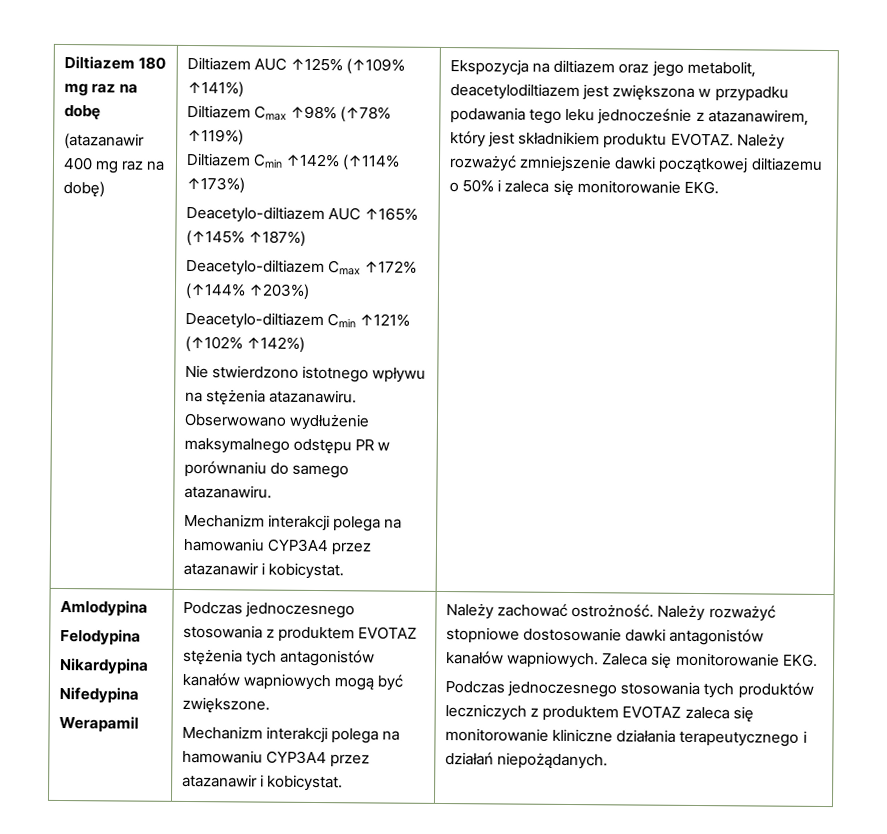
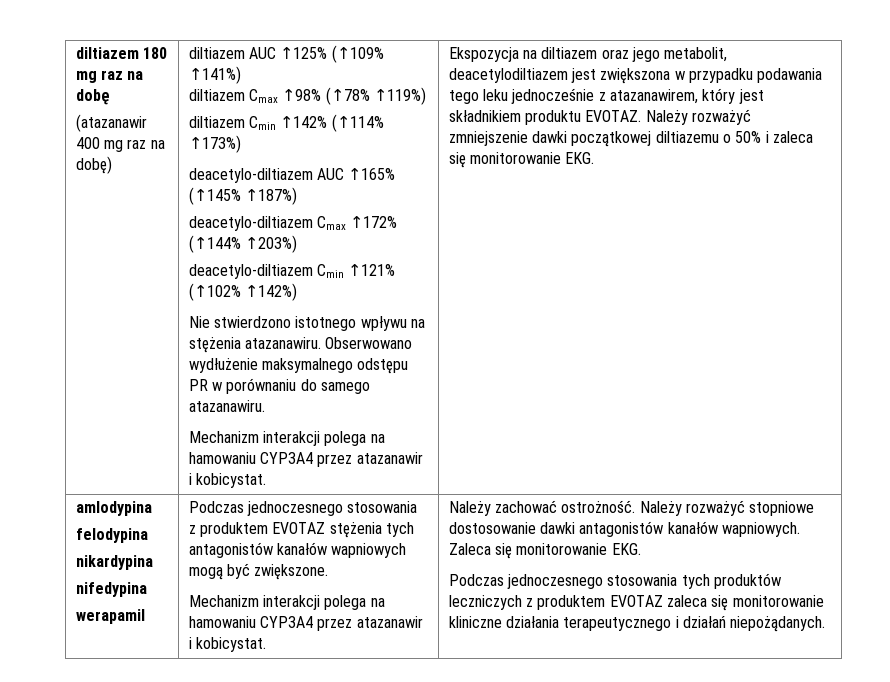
- Diltiazem 180 mg raz na dobę
+ diltiazem 180 mg raz na dobę
- Diltiazem AUC ↑125% (↑109% ↑141%)
+ diltiazem AUC ↑125% (↑109% ↑141%)
- Diltiazem Cmax ↑98% (↑78% ↑119%)
+ diltiazem Cmax ↑98% (↑78% ↑119%)
- Diltiazem Cmin ↑142% (↑114% ↑173%)
+ diltiazem Cmin ↑142% (↑114% ↑173%)
- Deacetylo-diltiazem AUC ↑165% (↑145% ↑187%)
+ deacetylo-diltiazem AUC ↑165% (↑145% ↑187%)
- Deacetylo-diltiazem Cmax ↑172% (↑144% ↑203%)
+ deacetylo-diltiazem Cmax ↑172% (↑144% ↑203%)
- Deacetylo-diltiazem Cmin ↑121% (↑102% ↑142%)
+ deacetylo-diltiazem Cmin ↑121% (↑102% ↑142%)
- Amlodypina
- Felodypina
- Nikardypina
- Nifedypina
- Werapamil
+ amlodypina
+ felodypina
+ nikardypina
+ nifedypina
+ werapamil

